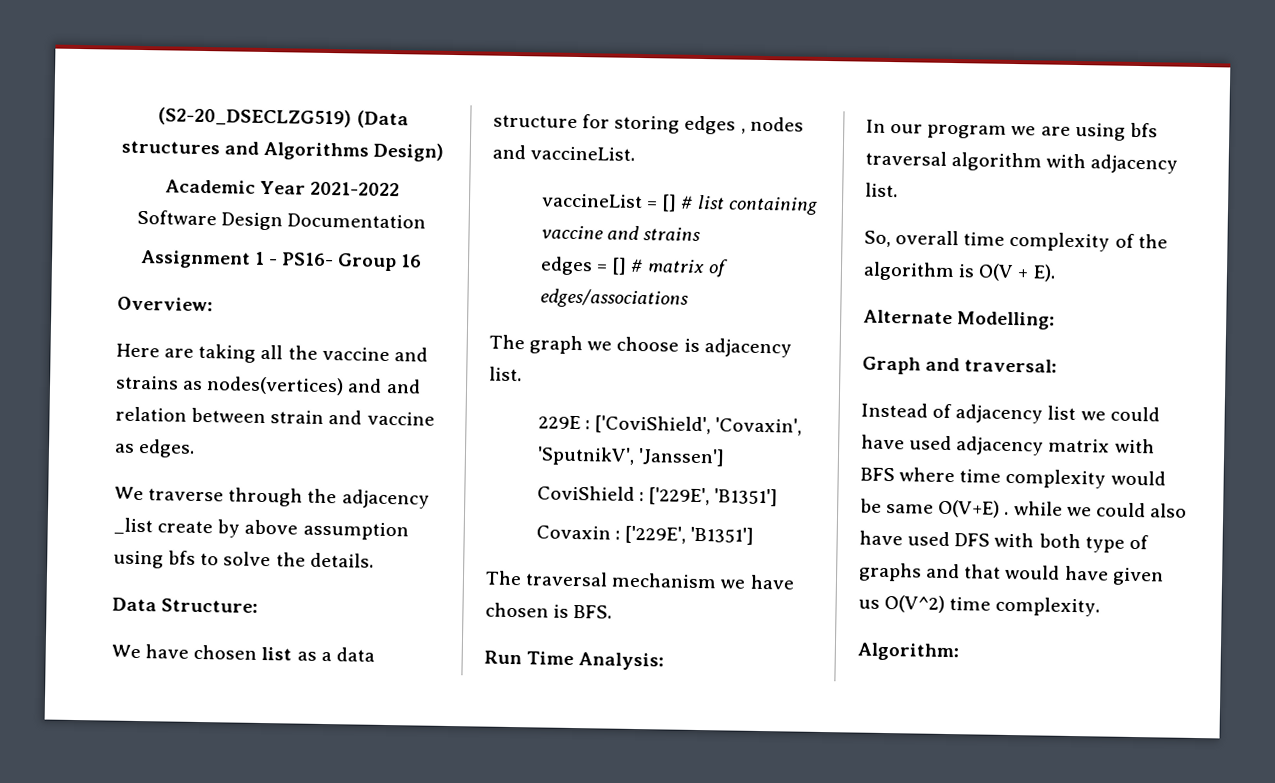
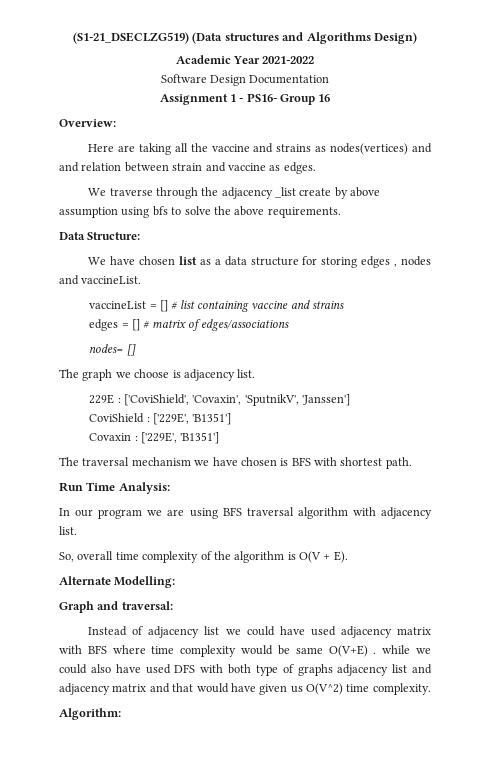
- (S2-20_DSECLZG519) (Data structures and Algorithms Design)
+ (S1-21_DSECLZG519) (Data structures and Algorithms Design)
- We traverse through the adjacency _list create by above assumption using bfs to solve the details.
+ We traverse through the adjacency _list create by above assumption using bfs to solve the above requirements.
+ nodes= []
- The traversal mechanism we have chosen is BFS.
+ The traversal mechanism we have chosen is BFS with shortest path.
- In our program we are using bfs traversal algorithm with adjacency list.
+ In our program we are using BFS traversal algorithm with adjacency list.
- Instead of adjacency list we could have used adjacency matrix with BFS where time complexity would be same O(V+E) . while we could also have used DFS with both type of graphs and that would have given us O(V^2) time complexity.
+ Instead of adjacency list we could have used adjacency matrix with BFS where time complexity would be same O(V+E) . while we could also have used DFS with both type of graphs adjacency list and adjacency matrix and that would have given us O(V^2) time complexity.

